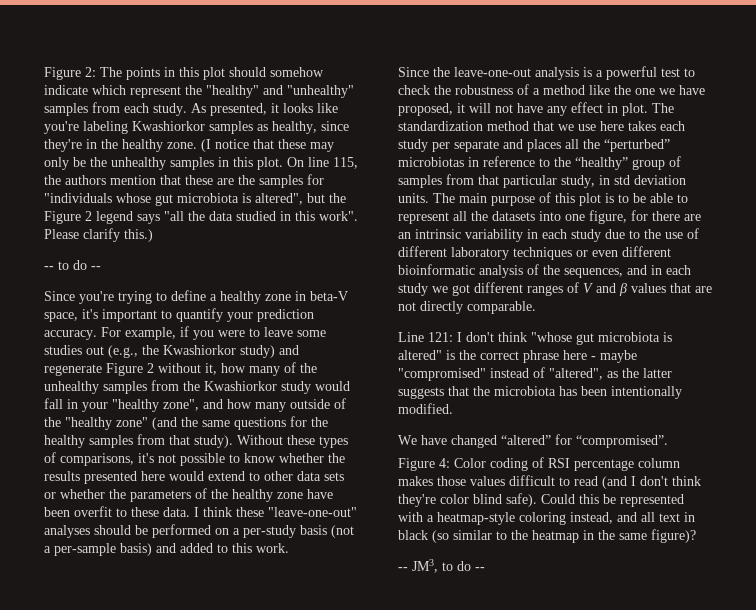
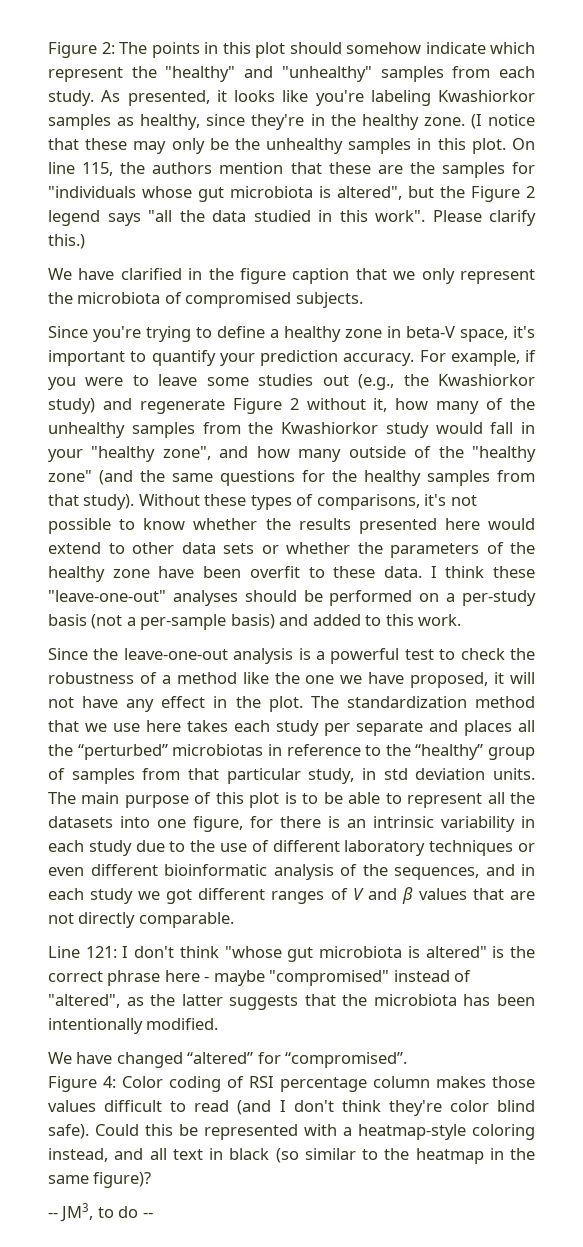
- -- to do --
+ We have clarified in the figure caption that we only represent the microbiota of compromised subjects.
- Since the leave-one-out analysis is a powerful test to check the robustness of a method like the one we have proposed, it will not have any effect in plot.
+ Since the leave-one-out analysis is a powerful test to check the robustness of a method like the one we have proposed, it will not have any effect in the plot.
- The main purpose of this plot is to be able to represent all the datasets into one figure, for there are an intrinsic variability in each study due to the use of different laboratory techniques or even different bioinformatic analysis of the sequences, and in each study we got different ranges of V and β values that are not directly comparable.
+ The main purpose of this plot is to be able to represent all the datasets into one figure, for there is an intrinsic variability in each study due to the use of different laboratory techniques or even different bioinformatic analysis of the sequences, and in each study we got different ranges of V and β values that are not directly comparable.

